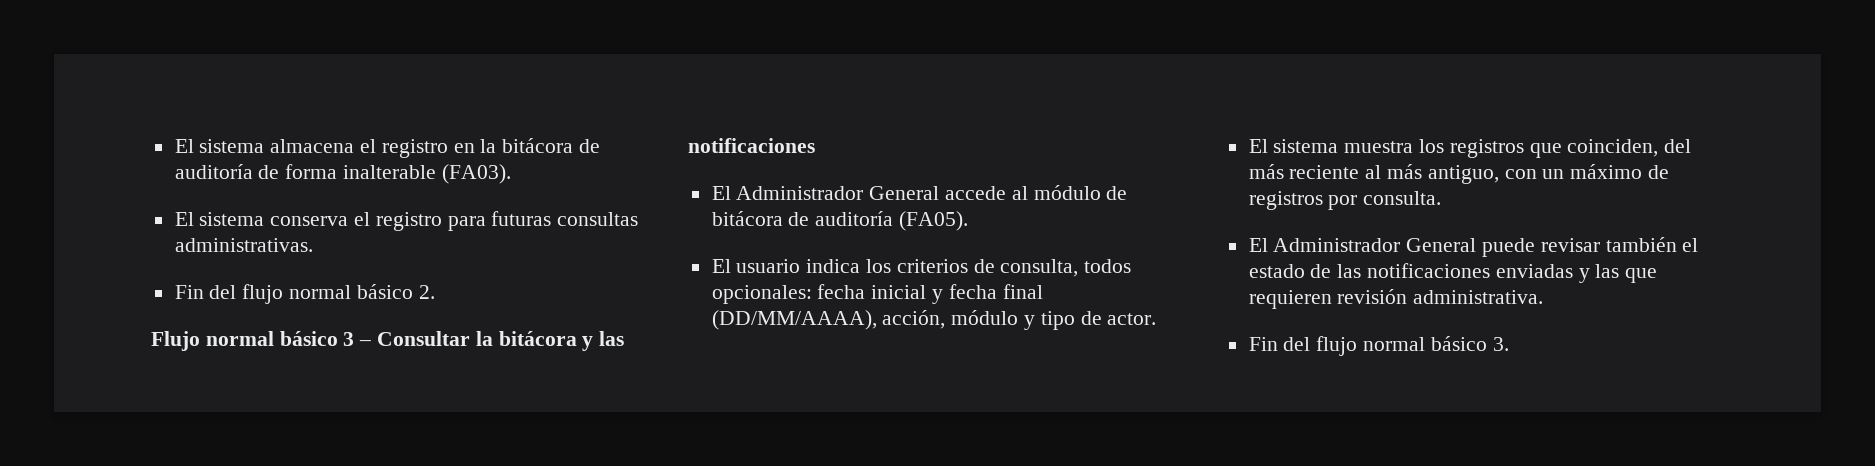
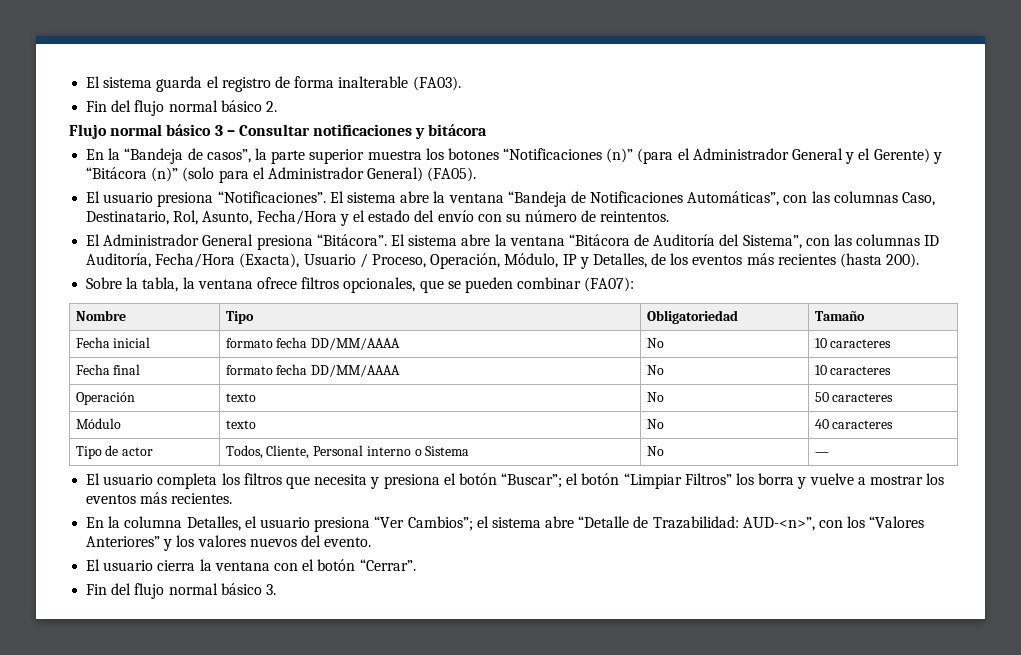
- El sistema almacena el registro en la bitácora de auditoría de forma inalterable (FA03).
+ El sistema guarda el registro de forma inalterable (FA03).
- El sistema conserva el registro para futuras consultas administrativas.
- Flujo normal básico 3 – Consultar la bitácora y las notificaciones
- El Administrador General accede al módulo de bitácora de auditoría (FA05).
- El usuario indica los criterios de consulta, todos opcionales: fecha inicial y fecha final (DD/MM/AAAA), acción, módulo y tipo de actor.
- El sistema muestra los registros que coinciden, del más reciente al más antiguo, con un máximo de registros por consulta.
- El Administrador General puede revisar también el estado de las notificaciones enviadas y las que requieren revisión administrativa.
+ Flujo normal básico 3 – Consultar notificaciones y bitácora
+ En la “Bandeja de casos”, la parte superior muestra los botones “Notificaciones (n)” (para el Administrador General y el Gerente) y “Bitácora (n)” (solo para el Administrador General) (FA05).
+ El usuario presiona “Notificaciones”. El sistema abre la ventana “Bandeja de Notificaciones Automáticas”, con las columnas Caso, Destinatario, Rol, Asunto, Fecha/Hora y el estado del envío con su número de reintentos.
+ El Administrador General presiona “Bitácora”. El sistema abre la ventana “Bitácora de Auditoría del Sistema”, con las columnas ID Auditoría, Fecha/Hora (Exacta), Usuario / Proceso, Operación, Módulo, IP y Detalles, de los eventos más recientes (hasta 200).
+ Sobre la tabla, la ventana ofrece filtros opcionales, que se pueden combinar (FA07):
+ Nombre | Tipo | Obligatoriedad | Tamaño
+ Fecha inicial | formato fecha DD/MM/AAAA | No | 10 caracteres
+ Fecha final | formato fecha DD/MM/AAAA | No | 10 caracteres
+ Operación | texto | No | 50 caracteres
+ Módulo | texto | No | 40 caracteres
+ Tipo de actor | Todos, Cliente, Personal interno o Sistema | No | —
+ El usuario completa los filtros que necesita y presiona el botón “Buscar”; el botón “Limpiar Filtros” los borra y vuelve a mostrar los eventos más recientes.
+ En la columna Detalles, el usuario presiona “Ver Cambios”; el sistema abre “Detalle de Trazabilidad: AUD-<n>”, con los “Valores Anteriores” y los valores nuevos del evento.
+ El usuario cierra la ventana con el botón “Cerrar”.

